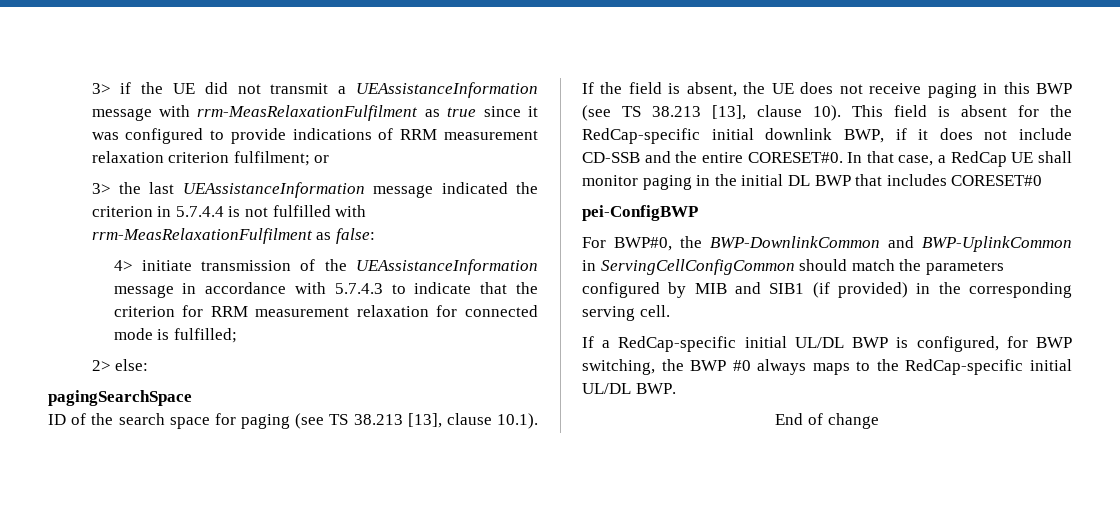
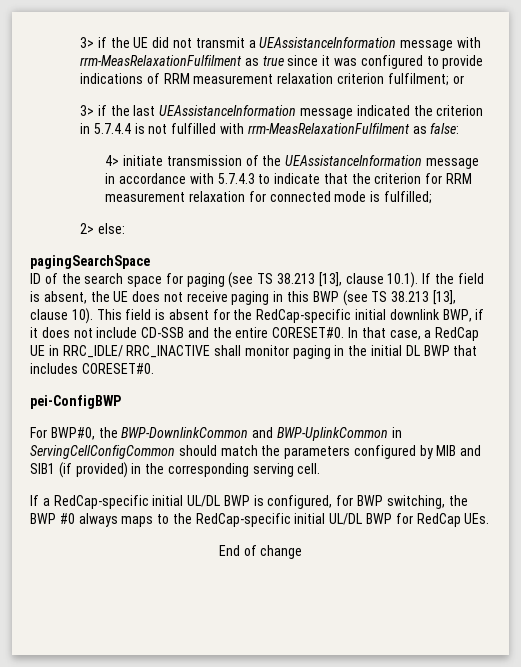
- 3> the last UEAssistanceInformation message indicated the criterion in 5.7.4.4 is not fulfilled with rrm-MeasRelaxationFulfilment as false:
+ 3> if the last UEAssistanceInformation message indicated the criterion in 5.7.4.4 is not fulfilled with rrm-MeasRelaxationFulfilment as false:
- In that case, a RedCap UE shall monitor paging in the initial DL BWP that includes CORESET#0
+ In that case, a RedCap UE in RRC_IDLE/ RRC_INACTIVE shall monitor paging in the initial DL BWP that includes CORESET#0.
- If a RedCap-specific initial UL/DL BWP is configured, for BWP switching, the BWP #0 always maps to the RedCap-specific initial UL/DL BWP.
+ If a RedCap-specific initial UL/DL BWP is configured, for BWP switching, the BWP #0 always maps to the RedCap-specific initial UL/DL BWP for RedCap UEs.

